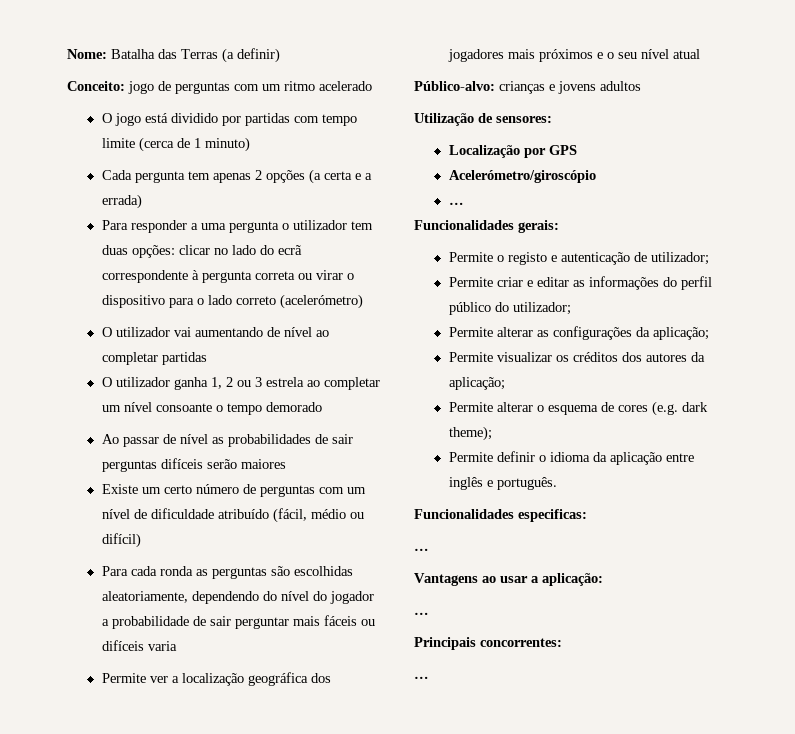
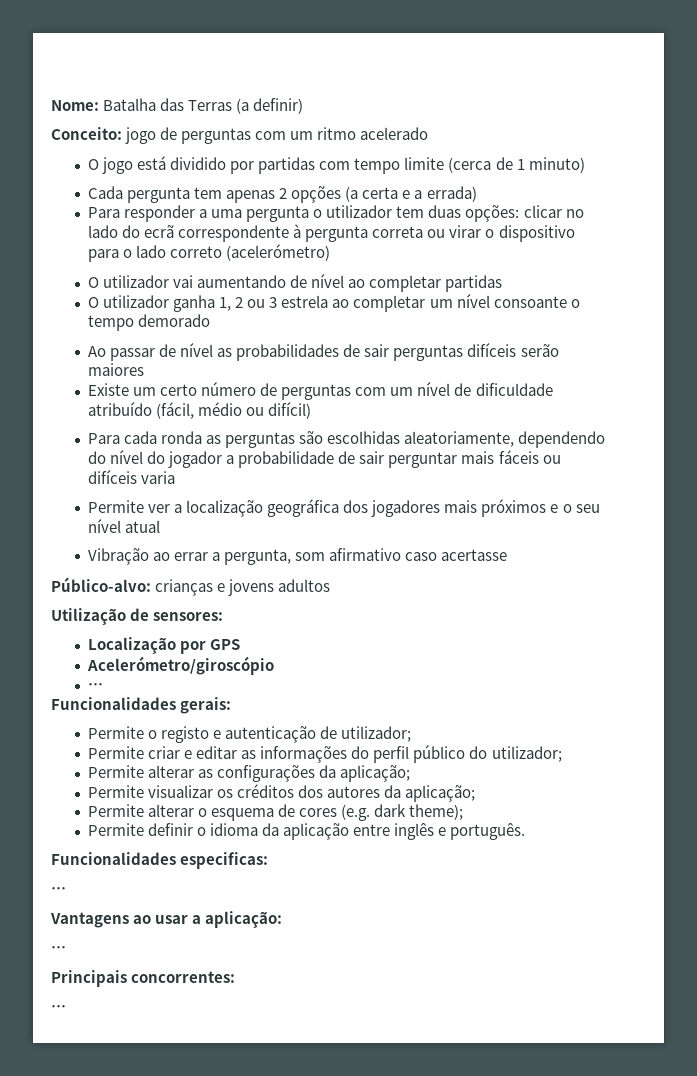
+ Vibração ao errar a pergunta, som afirmativo caso acertasse

